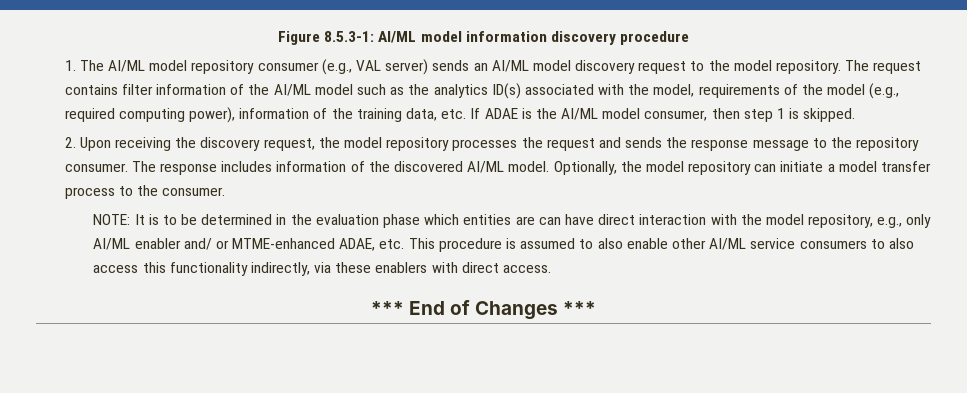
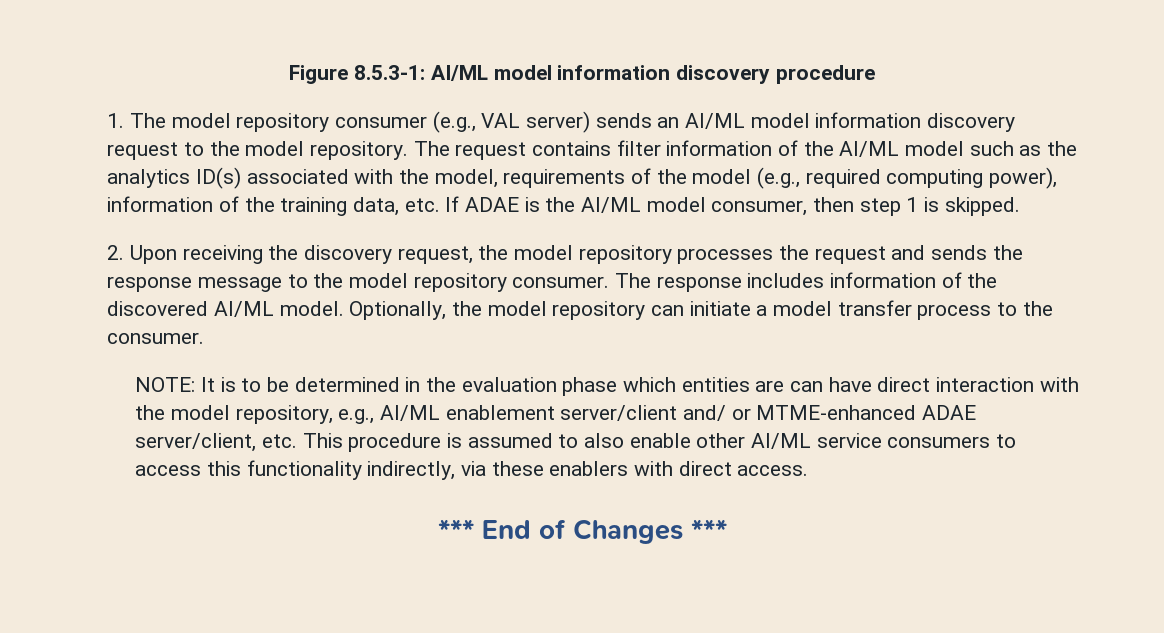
- 1. The AI/ML model repository consumer (e.g., VAL server) sends an AI/ML model discovery request to the model repository.
+ 1. The model repository consumer (e.g., VAL server) sends an AI/ML model information discovery request to the model repository.
- 2. Upon receiving the discovery request, the model repository processes the request and sends the response message to the repository consumer.
+ 2. Upon receiving the discovery request, the model repository processes the request and sends the response message to the model repository consumer.
- NOTE: It is to be determined in the evaluation phase which entities are can have direct interaction with the model repository, e.g., only AI/ML enabler and/ or MTME-enhanced ADAE, etc. This procedure is assumed to also enable other AI/ML service consumers to also access this functionality indirectly, via these enablers with direct access.
+ NOTE: It is to be determined in the evaluation phase which entities are can have direct interaction with the model repository, e.g., AI/ML enablement server/client and/ or MTME-enhanced ADAE server/client, etc. This procedure is assumed to also enable other AI/ML service consumers to access this functionality indirectly, via these enablers with direct access.

